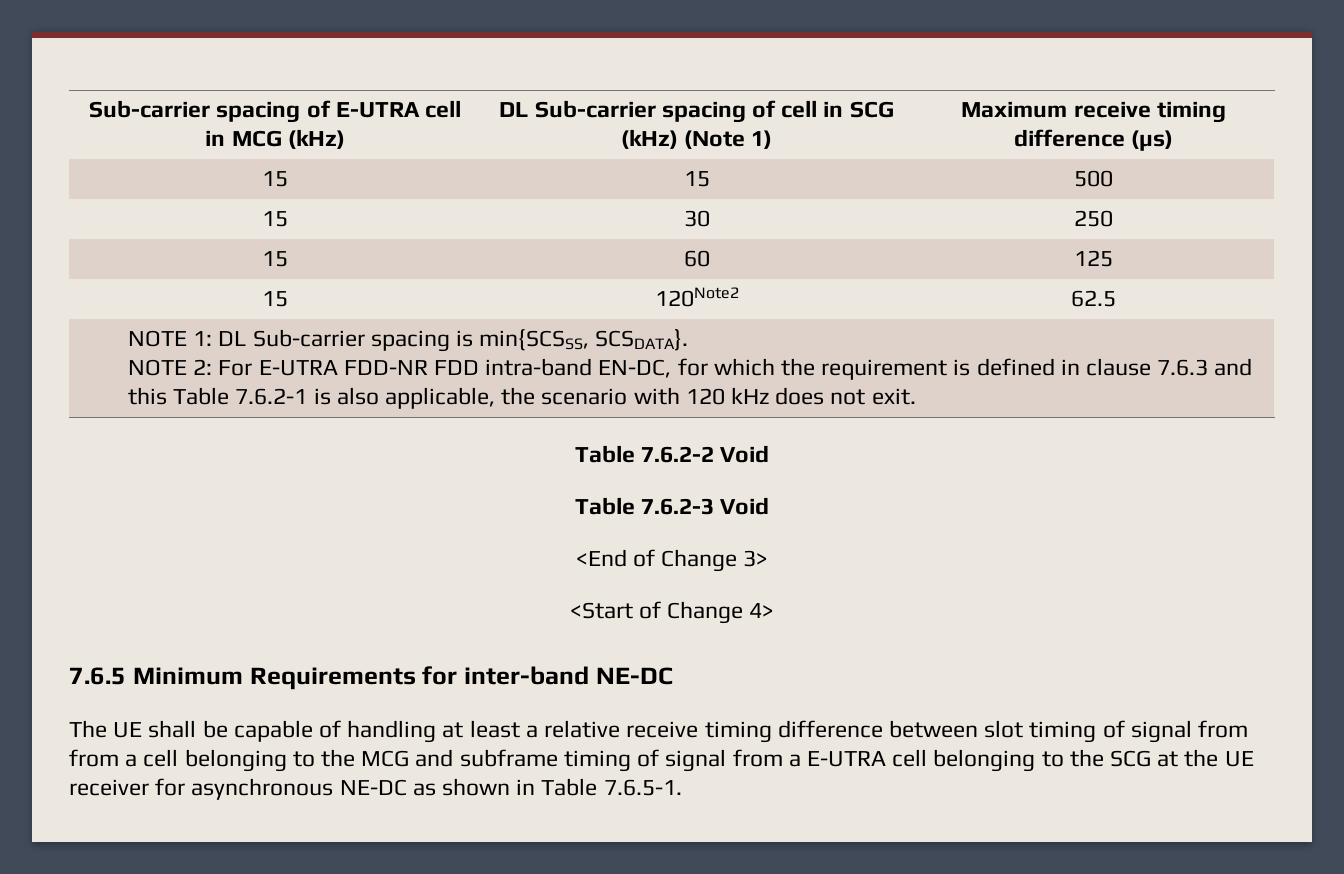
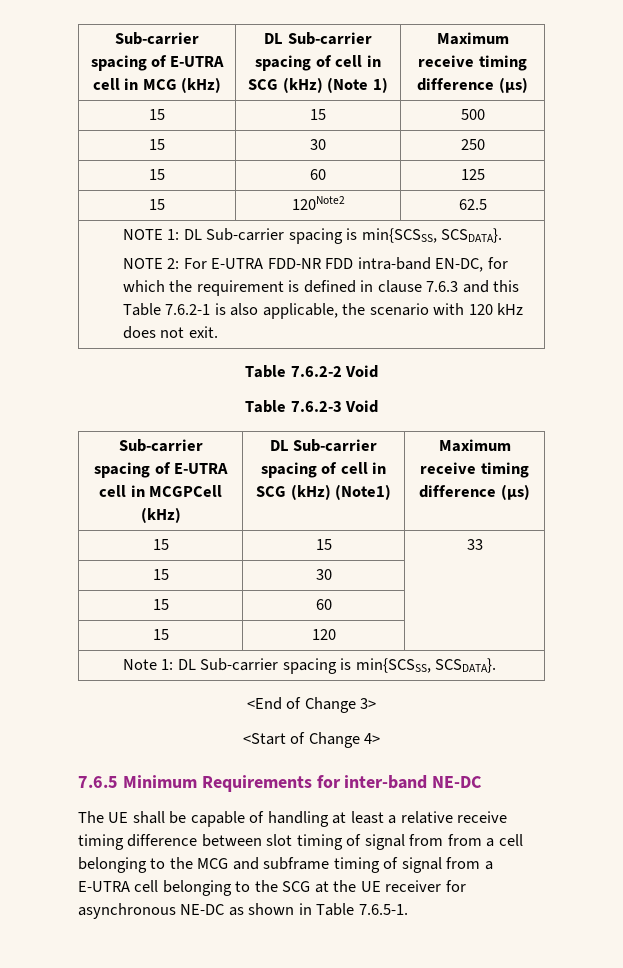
+ Sub-carrier spacing of E-UTRA cell in MCGPCell (kHz) | DL Sub-carrier spacing of cell in SCG (kHz) (Note1) | Maximum receive timing difference (µs)
+ 15 | 15 | 33
+ 15 | 30 |
+ 15 | 60 |
+ 15 | 120 |
+ Note 1: DL Sub-carrier spacing is min{SCSSS, SCSDATA}.

